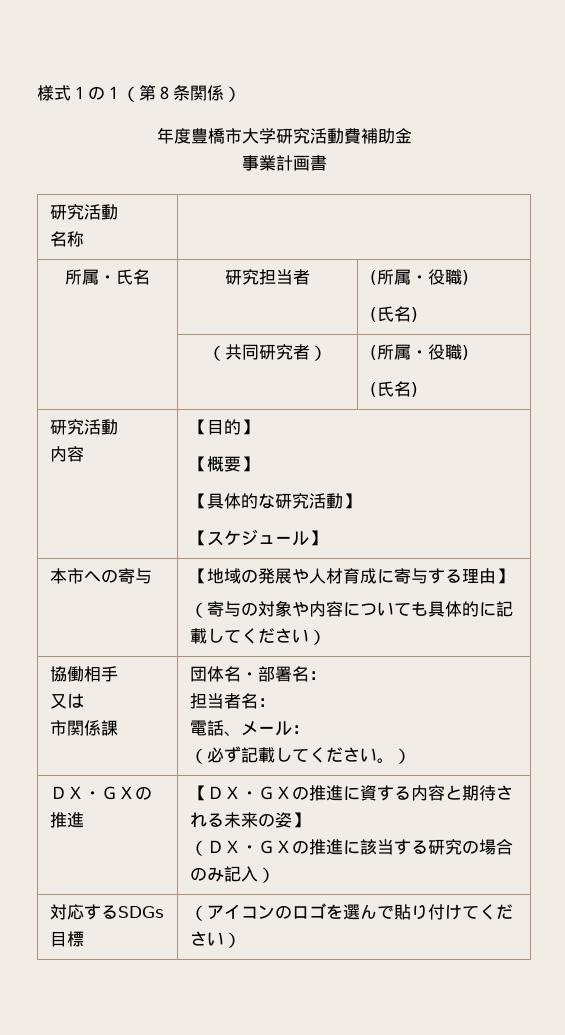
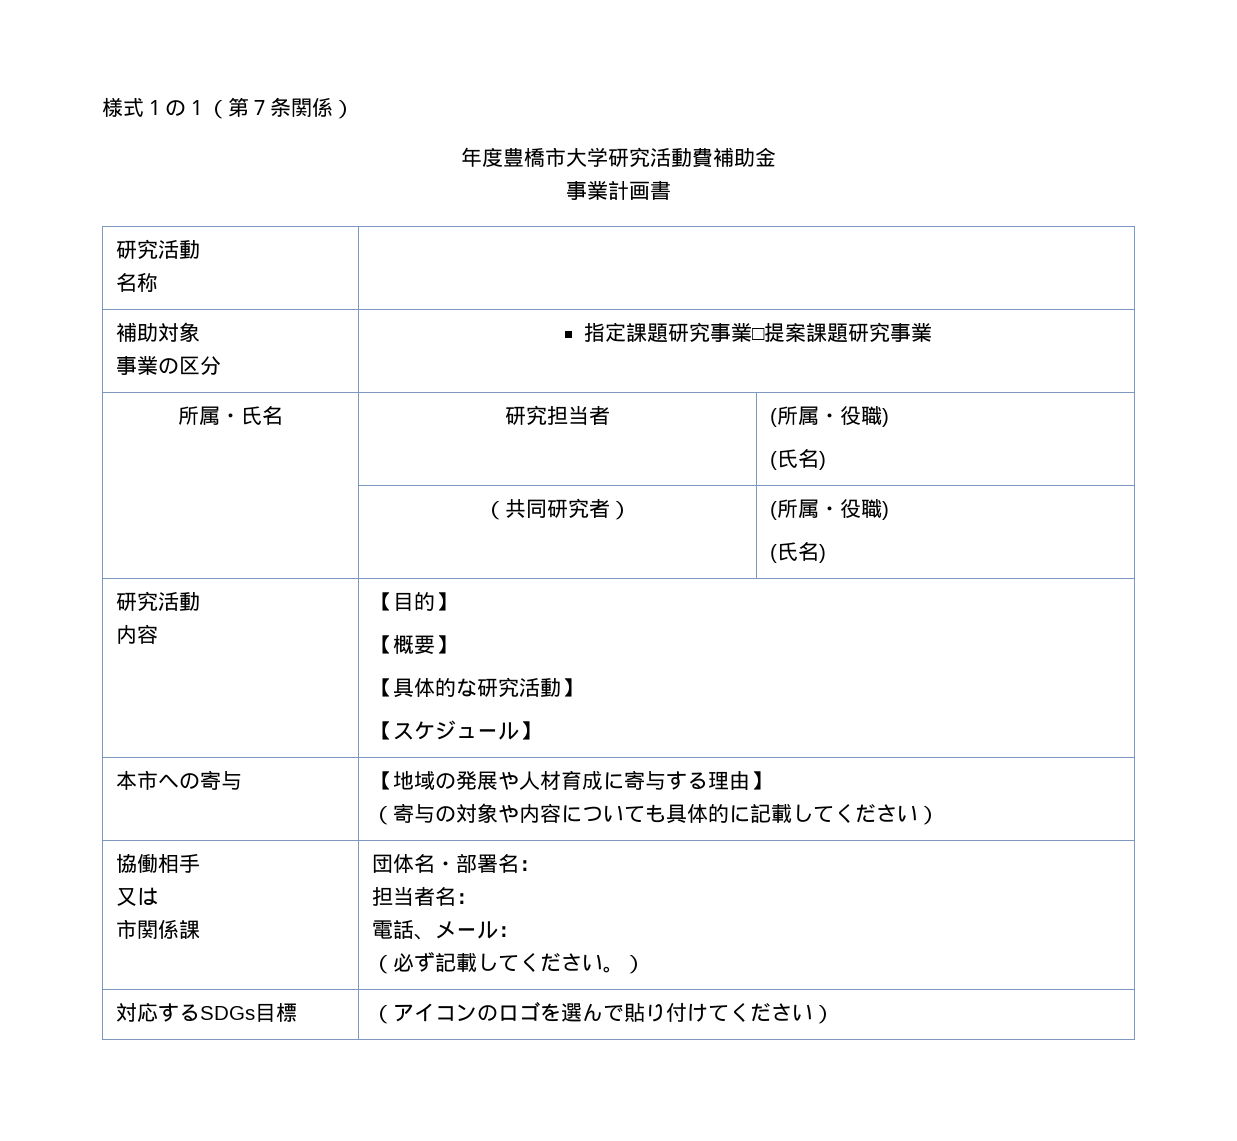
- 様式１の１（第８条関係）
+ 様式１の１（第７条関係）
+ 補助対象
+ 事業の区分 | 指定課題研究事業□提案課題研究事業
- ＤＸ・ＧＸの推進 | 【ＤＸ・ＧＸの推進に資する内容と期待される未来の姿】
- （ＤＸ・ＧＸの推進に該当する研究の場合のみ記入）

